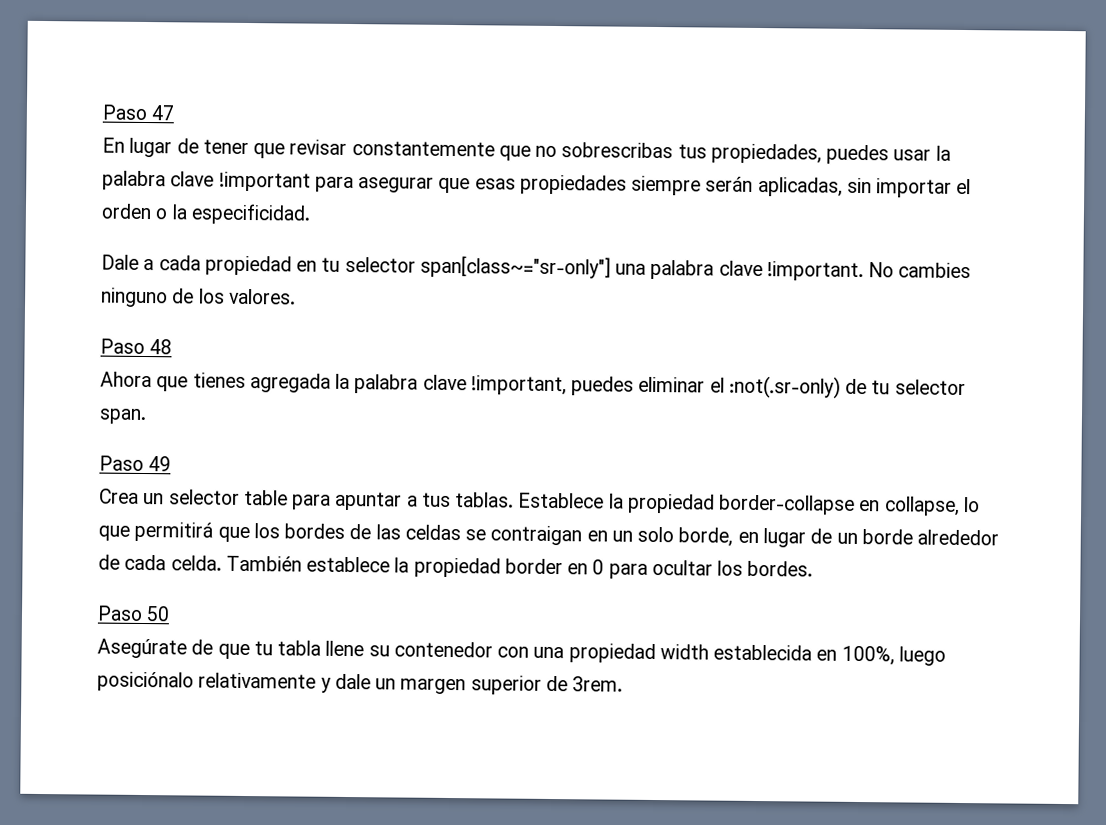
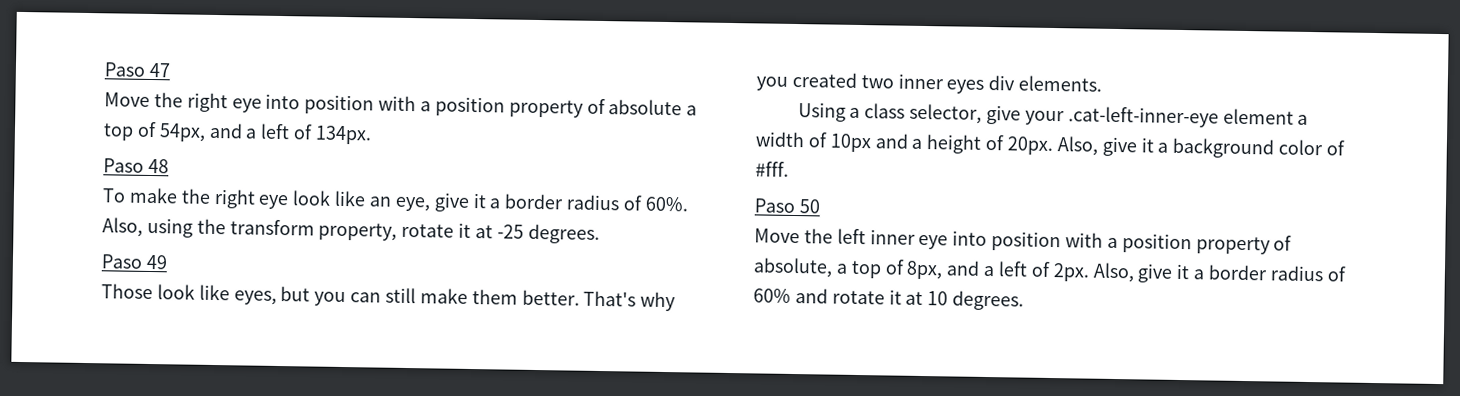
- En lugar de tener que revisar constantemente que no sobrescribas tus propiedades, puedes usar la palabra clave !important para asegurar que esas propiedades siempre serán aplicadas, sin importar el orden o la especificidad.
- Dale a cada propiedad en tu selector span[class~="sr-only"] una palabra clave !important. No cambies ninguno de los valores.
+ Move the right eye into position with a position property of absolute a top of 54px, and a left of 134px.
  Paso 48
- Ahora que tienes agregada la palabra clave !important, puedes eliminar el :not(.sr-only) de tu selector span.
+ To make the right eye look like an eye, give it a border radius of 60%. Also, using the transform property, rotate it at -25 degrees.
  Paso 49
- Crea un selector table para apuntar a tus tablas. Establece la propiedad border-collapse en collapse, lo que permitirá que los bordes de las celdas se contraigan en un solo borde, en lugar de un borde alrededor de cada celda. También establece la propiedad border en 0 para ocultar los bordes.
+ Those look like eyes, but you can still make them better. That's why you created two inner eyes div elements.
+ Using a class selector, give your .cat-left-inner-eye element a width of 10px and a height of 20px. Also, give it a background color of #fff.
  Paso 50
- Asegúrate de que tu tabla llene su contenedor con una propiedad width establecida en 100%, luego posiciónalo relativamente y dale un margen superior de 3rem.
+ Move the left inner eye into position with a position property of absolute, a top of 8px, and a left of 2px. Also, give it a border radius of 60% and rotate it at 10 degrees.

